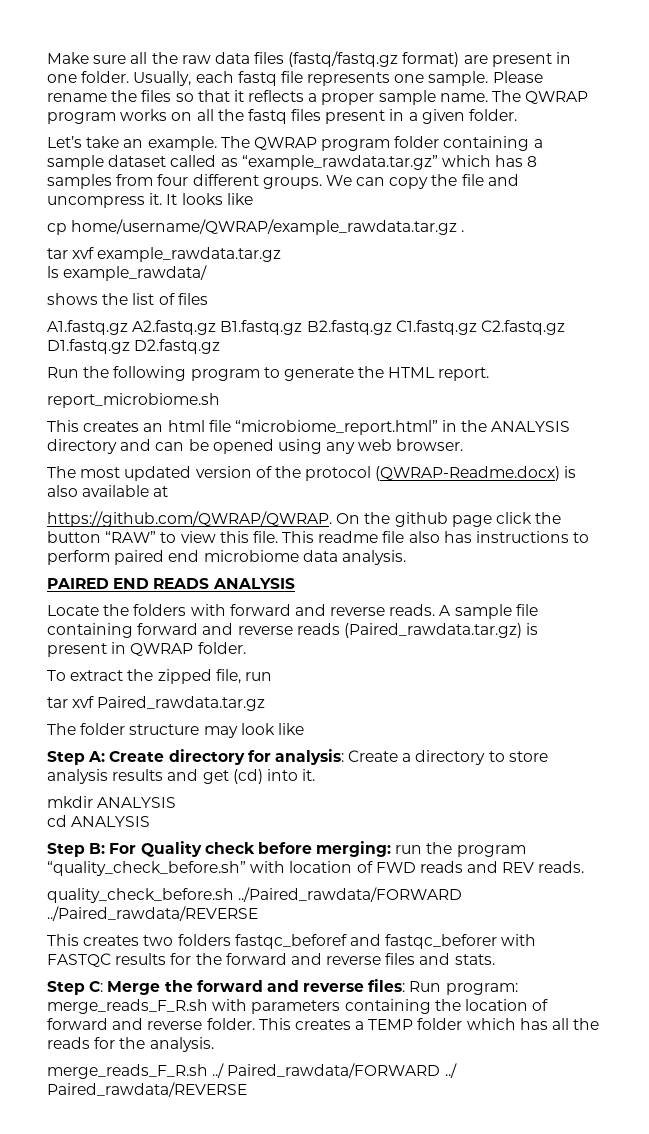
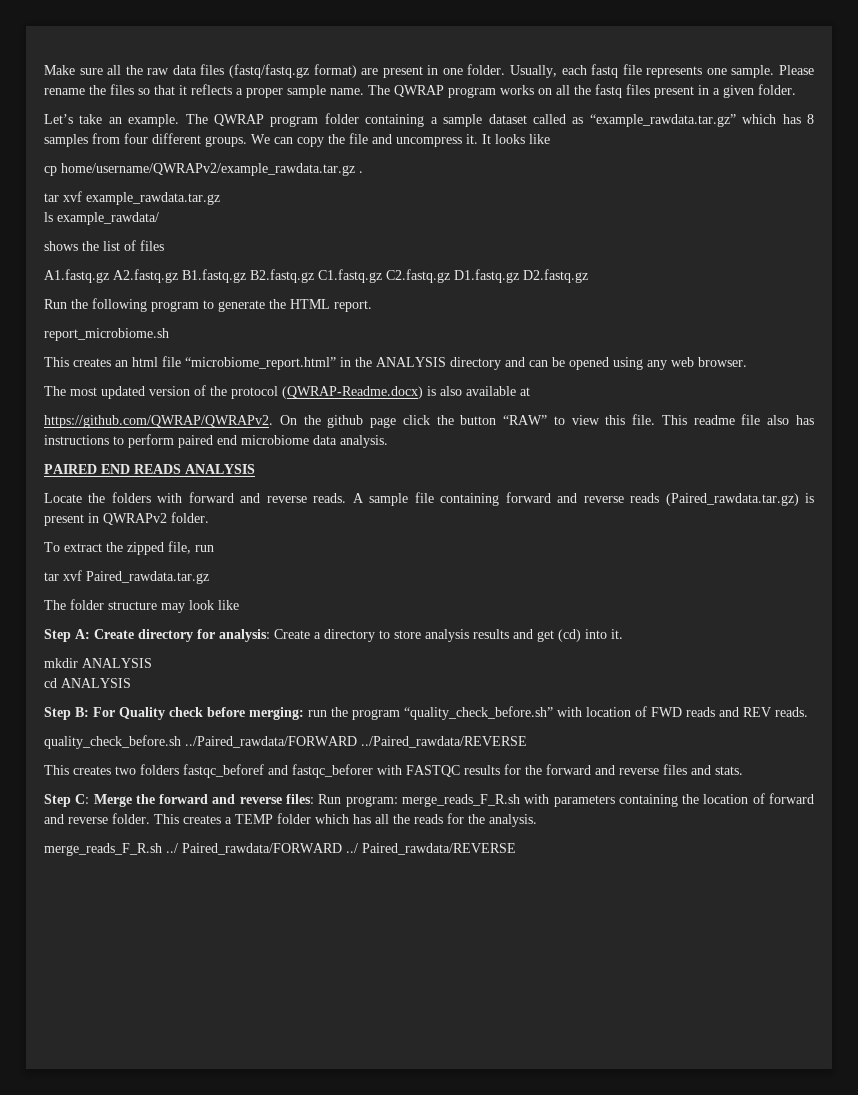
- cp home/username/QWRAP/example_rawdata.tar.gz .
+ cp home/username/QWRAPv2/example_rawdata.tar.gz .
- https://github.com/QWRAP/QWRAP. On the github page click the button “RAW” to view this file.
+ https://github.com/QWRAP/QWRAPv2. On the github page click the button “RAW” to view this file.
- A sample file containing forward and reverse reads (Paired_rawdata.tar.gz) is present in QWRAP folder.
+ A sample file containing forward and reverse reads (Paired_rawdata.tar.gz) is present in QWRAPv2 folder.

